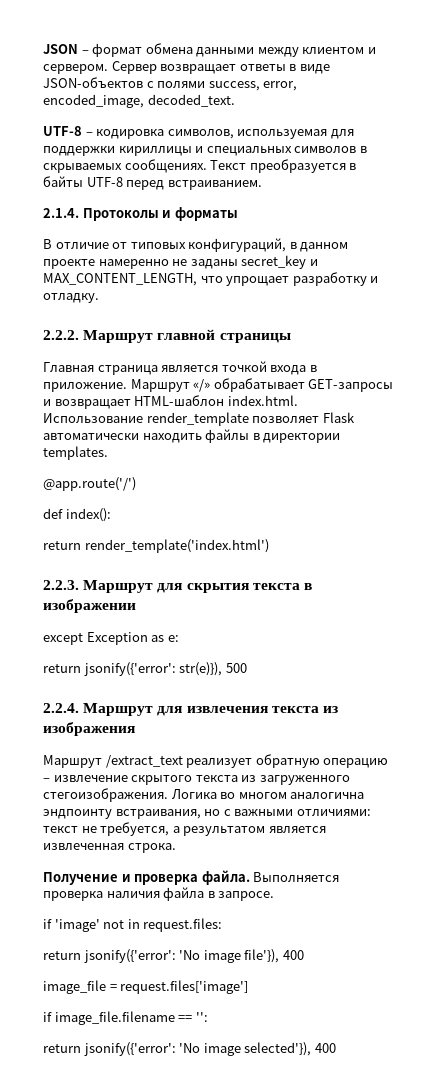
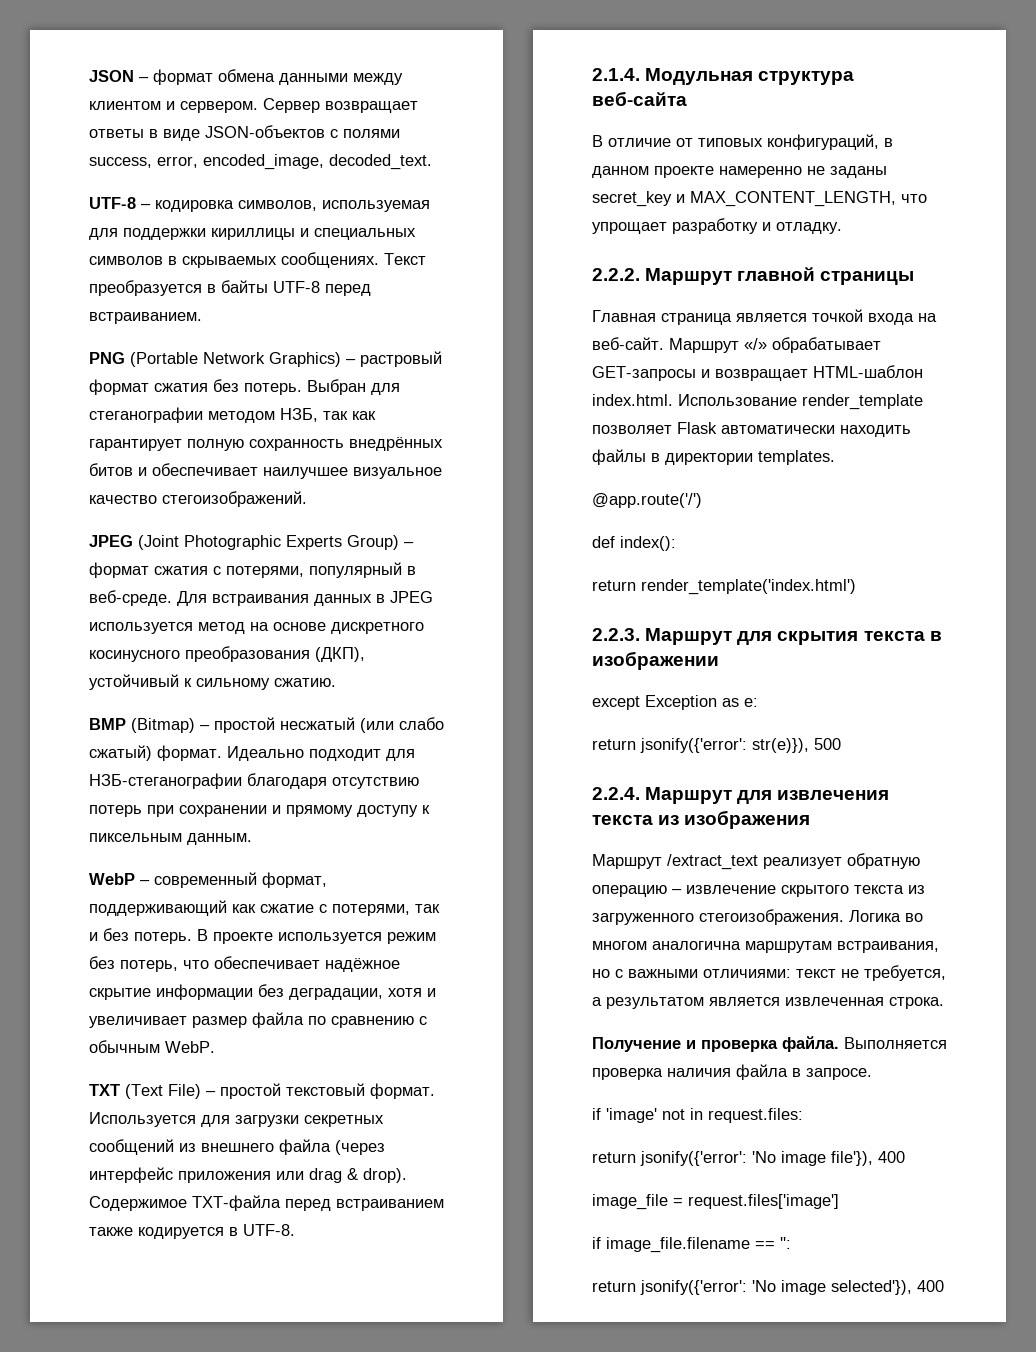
- 2.1.4. Протоколы и форматы
+ PNG (Portable Network Graphics) – растровый формат сжатия без потерь. Выбран для стеганографии методом НЗБ, так как гарантирует полную сохранность внедрённых битов и обеспечивает наилучшее визуальное качество стегоизображений.
+ JPEG (Joint Photographic Experts Group) – формат сжатия с потерями, популярный в веб-среде. Для встраивания данных в JPEG используется метод на основе дискретного косинусного преобразования (ДКП), устойчивый к сильному сжатию.
+ BMP (Bitmap) – простой несжатый (или слабо сжатый) формат. Идеально подходит для НЗБ-стеганографии благодаря отсутствию потерь при сохранении и прямому доступу к пиксельным данным.
+ WebP – современный формат, поддерживающий как сжатие с потерями, так и без потерь. В проекте используется режим без потерь, что обеспечивает надёжное скрытие информации без деградации, хотя и увеличивает размер файла по сравнению с обычным WebP.
+ TXT (Text File) – простой текстовый формат. Используется для загрузки секретных сообщений из внешнего файла (через интерфейс приложения или drag & drop). Содержимое TXT-файла перед встраиванием также кодируется в UTF-8.
+ 2.1.4. Модульная структура веб-сайта
- Главная страница является точкой входа в приложение.
+ Главная страница является точкой входа на веб-сайт.
- Логика во многом аналогична эндпоинту встраивания, но с важными отличиями: текст не требуется, а результатом является извлеченная строка.
+ Логика во многом аналогична маршрутам встраивания, но с важными отличиями: текст не требуется, а результатом является извлеченная строка.

